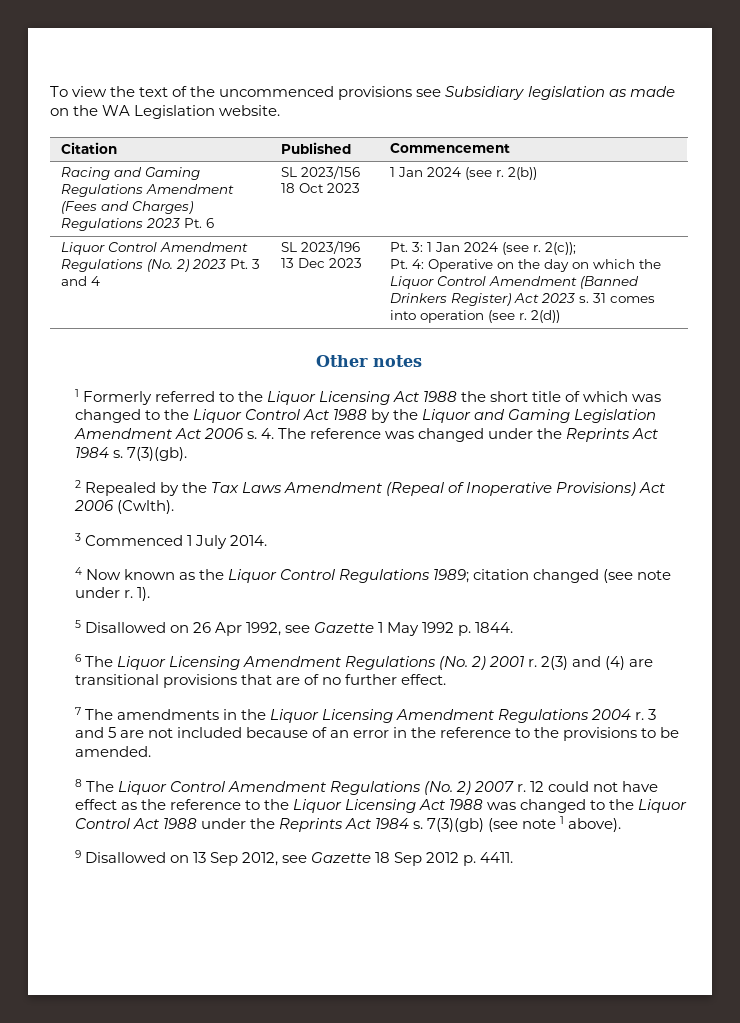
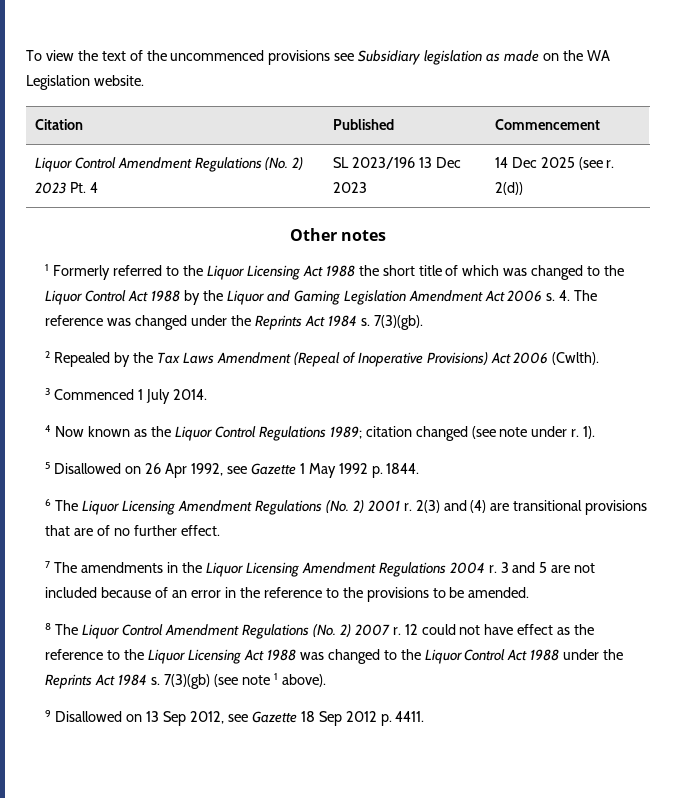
- Racing and Gaming Regulations Amendment (Fees and Charges) Regulations 2023 Pt. 6 | SL 2023/156 18 Oct 2023 | 1 Jan 2024 (see r. 2(b))
- Liquor Control Amendment Regulations (No. 2) 2023 Pt. 3 and 4
+ Liquor Control Amendment Regulations (No. 2) 2023 Pt. 4
- Pt. 3: 1 Jan 2024 (see r. 2(c));
- Pt. 4: Operative on the day on which the Liquor Control Amendment (Banned Drinkers Register) Act 2023 s. 31 comes into operation (see r.
+ 14 Dec 2025 (see r.

